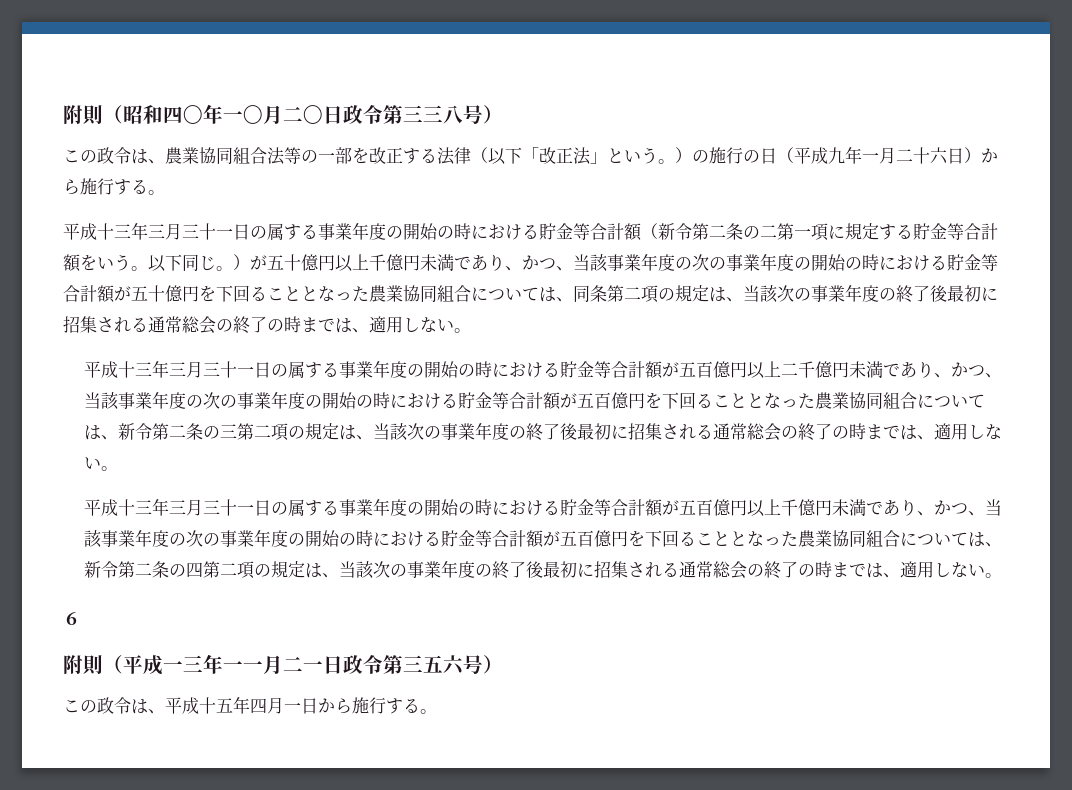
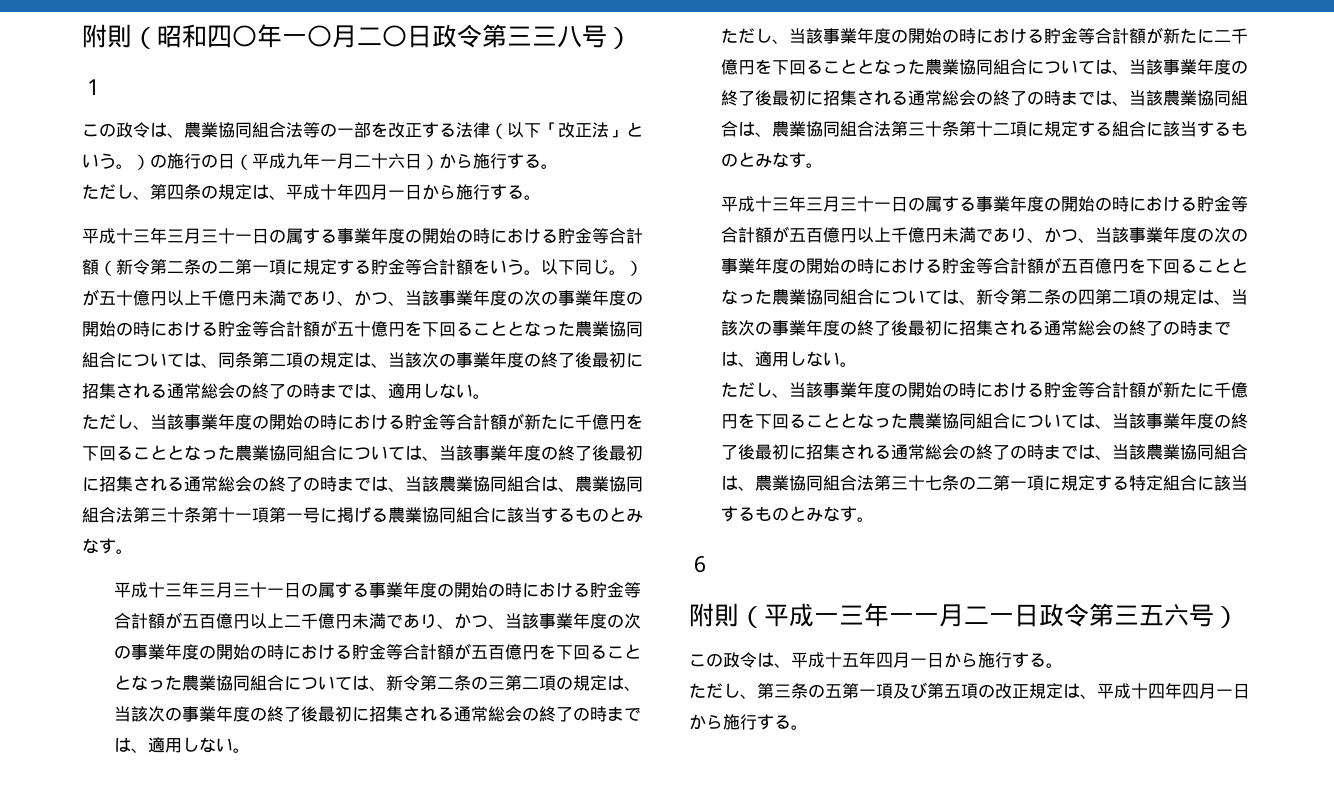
+ １
+ ただし、第四条の規定は、平成十年四月一日から施行する。
+ ただし、当該事業年度の開始の時における貯金等合計額が新たに千億円を下回ることとなった農業協同組合については、当該事業年度の終了後最初に招集される通常総会の終了の時までは、当該農業協同組合は、農業協同組合法第三十条第十一項第一号に掲げる農業協同組合に該当するものとみなす。
+ ただし、当該事業年度の開始の時における貯金等合計額が新たに二千億円を下回ることとなった農業協同組合については、当該事業年度の終了後最初に招集される通常総会の終了の時までは、当該農業協同組合は、農業協同組合法第三十条第十二項に規定する組合に該当するものとみなす。
+ ただし、当該事業年度の開始の時における貯金等合計額が新たに千億円を下回ることとなった農業協同組合については、当該事業年度の終了後最初に招集される通常総会の終了の時までは、当該農業協同組合は、農業協同組合法第三十七条の二第一項に規定する特定組合に該当するものとみなす。
+ ただし、第三条の五第一項及び第五項の改正規定は、平成十四年四月一日から施行する。

